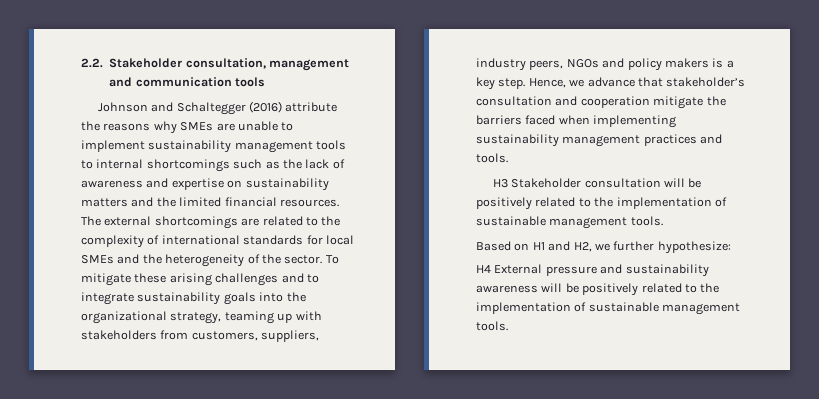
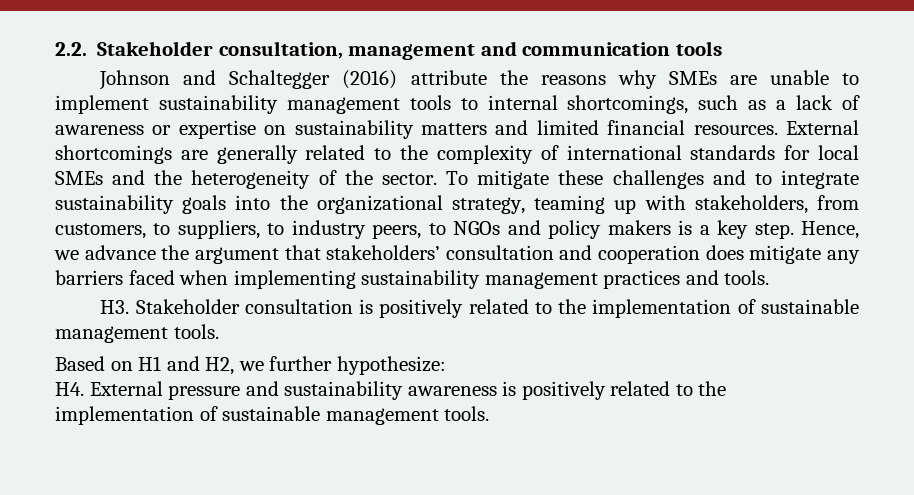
- Johnson and Schaltegger (2016) attribute the reasons why SMEs are unable to implement sustainability management tools to internal shortcomings such as the lack of awareness and expertise on sustainability matters and the limited financial resources.
+ Johnson and Schaltegger (2016) attribute the reasons why SMEs are unable to implement sustainability management tools to internal shortcomings, such as a lack of awareness or expertise on sustainability matters and limited financial resources.
- The external shortcomings are related to the complexity of international standards for local SMEs and the heterogeneity of the sector.
+ External shortcomings are generally related to the complexity of international standards for local SMEs and the heterogeneity of the sector.
- To mitigate these arising challenges and to integrate sustainability goals into the organizational strategy, teaming up with stakeholders from customers, suppliers, industry peers, NGOs and policy makers is a key step.
+ To mitigate these challenges and to integrate sustainability goals into the organizational strategy, teaming up with stakeholders, from customers, to suppliers, to industry peers, to NGOs and policy makers is a key step.
- Hence, we advance that stakeholder’s consultation and cooperation mitigate the barriers faced when implementing sustainability management practices and tools.
+ Hence, we advance the argument that stakeholders’ consultation and cooperation does mitigate any barriers faced when implementing sustainability management practices and tools.
- H3 Stakeholder consultation will be positively related to the implementation of sustainable management tools.
+ H3. Stakeholder consultation is positively related to the implementation of sustainable management tools.
- H4 External pressure and sustainability awareness will be positively related to the implementation of sustainable management tools.
+ H4. External pressure and sustainability awareness is positively related to the implementation of sustainable management tools.

